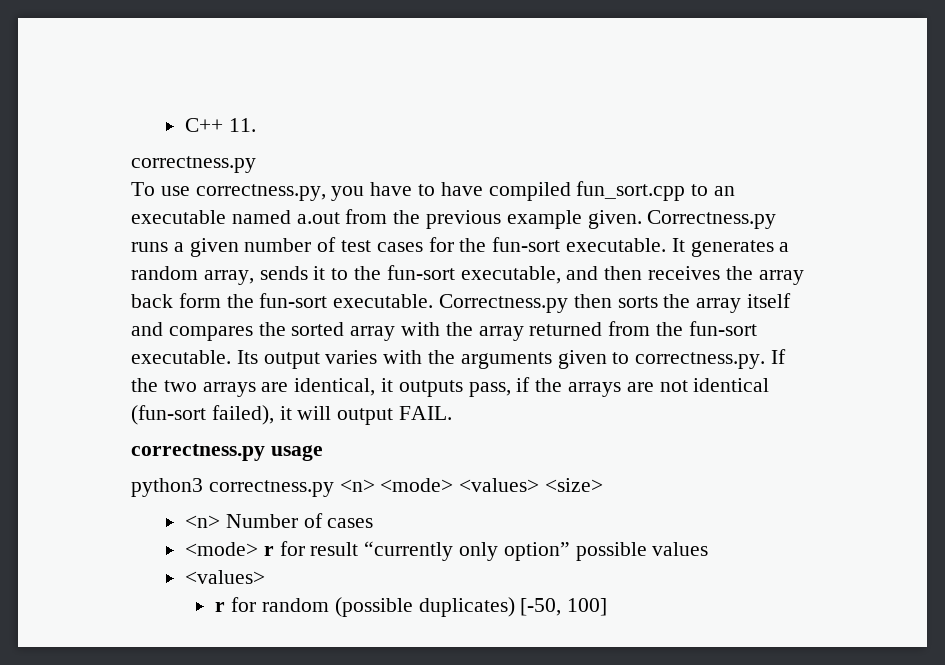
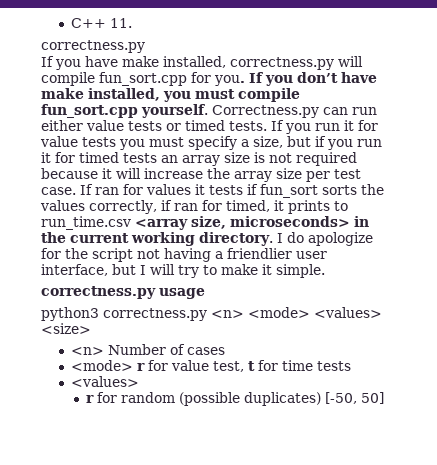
- To use correctness.py, you have to have compiled fun_sort.cpp to an executable named a.out from the previous example given. Correctness.py runs a given number of test cases for the fun-sort executable. It generates a random array, sends it to the fun-sort executable, and then receives the array back form the fun-sort executable. Correctness.py then sorts the array itself and compares the sorted array with the array returned from the fun-sort executable. Its output varies with the arguments given to correctness.py. If the two arrays are identical, it outputs pass, if the arrays are not identical (fun-sort failed), it will output FAIL.
+ If you have make installed, correctness.py will compile fun_sort.cpp for you. If you don’t have make installed, you must compile fun_sort.cpp yourself. Correctness.py can run either value tests or timed tests. If you run it for value tests you must specify a size, but if you run it for timed tests an array size is not required because it will increase the array size per test case. If ran for values it tests if fun_sort sorts the values correctly, if ran for timed, it prints to run_time.csv <array size, microseconds> in the current working directory. I do apologize for the script not having a friendlier user interface, but I will try to make it simple.
- <mode> r for result “currently only option” possible values
+ <mode> r for value test, t for time tests
- r for random (possible duplicates) [-50, 100]
+ r for random (possible duplicates) [-50, 50]

